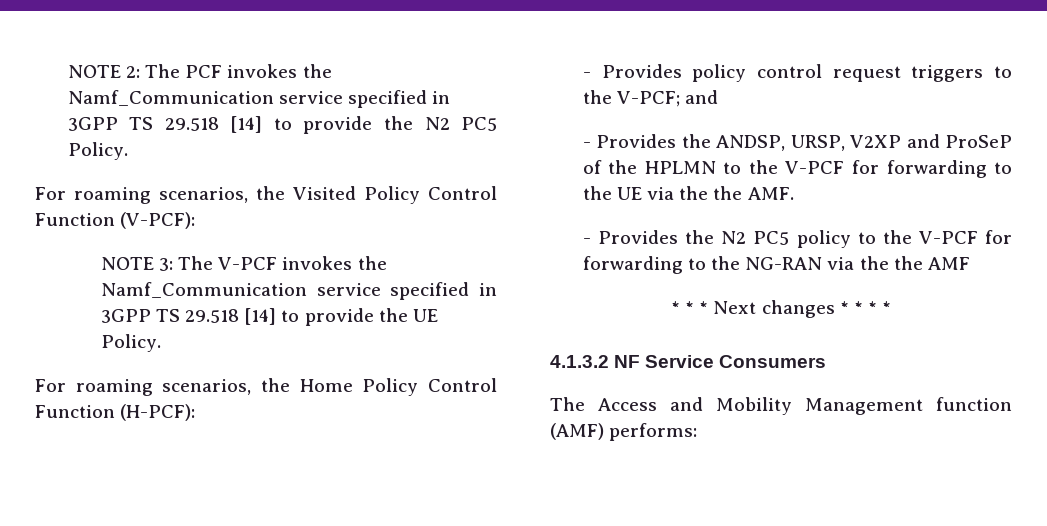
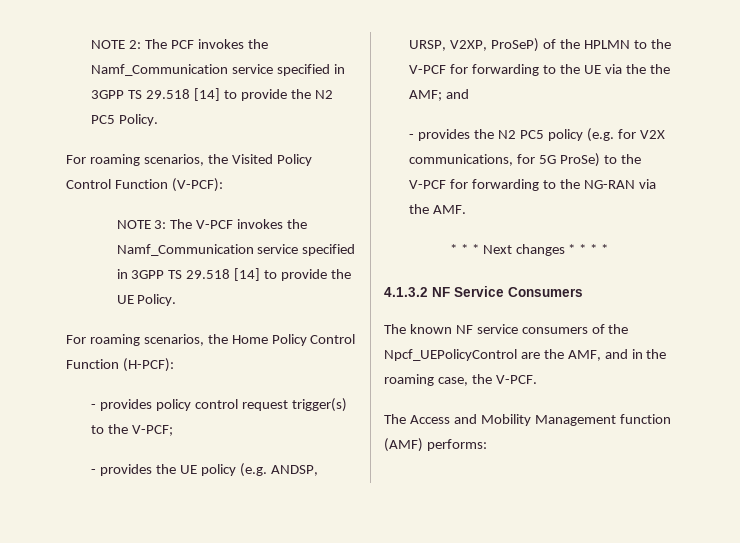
- - Provides policy control request triggers to the V-PCF; and
- - Provides the ANDSP, URSP, V2XP and ProSeP of the HPLMN to the V-PCF for forwarding to the UE via the the AMF.
- - Provides the N2 PC5 policy to the V-PCF for forwarding to the NG-RAN via the the AMF
+ - provides policy control request trigger(s) to the V-PCF;
+ - provides the UE policy (e.g. ANDSP, URSP, V2XP, ProSeP) of the HPLMN to the V-PCF for forwarding to the UE via the the AMF; and
+ - provides the N2 PC5 policy (e.g. for V2X communications, for 5G ProSe) to the V-PCF for forwarding to the NG-RAN via the AMF.
+ The known NF service consumers of the Npcf_UEPolicyControl are the AMF, and in the roaming case, the V-PCF.

